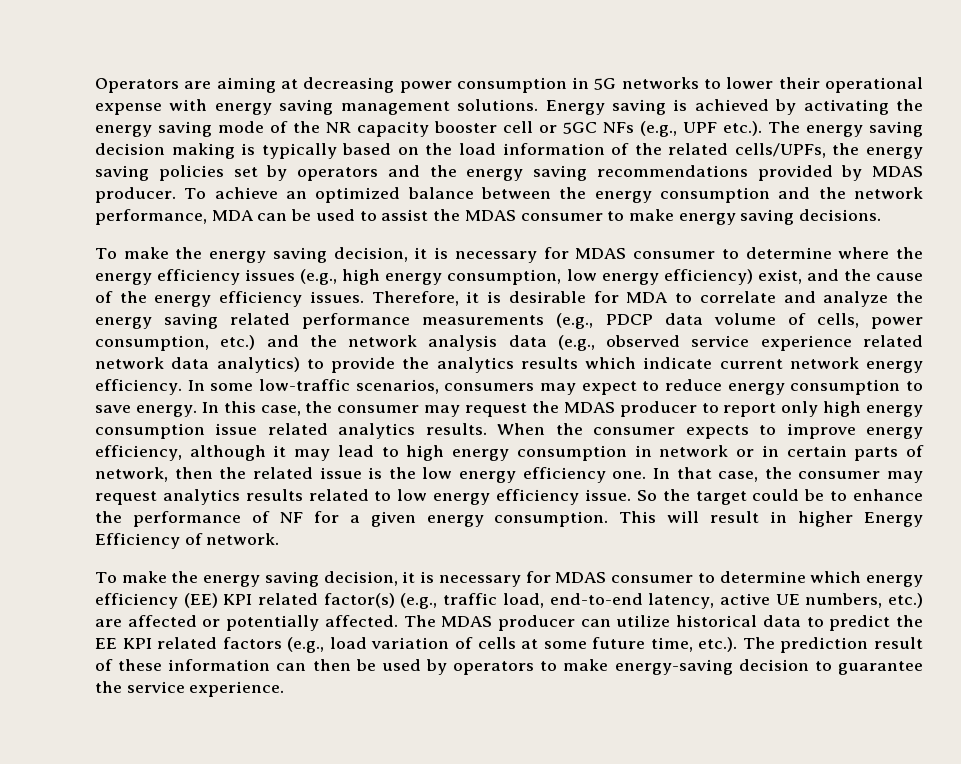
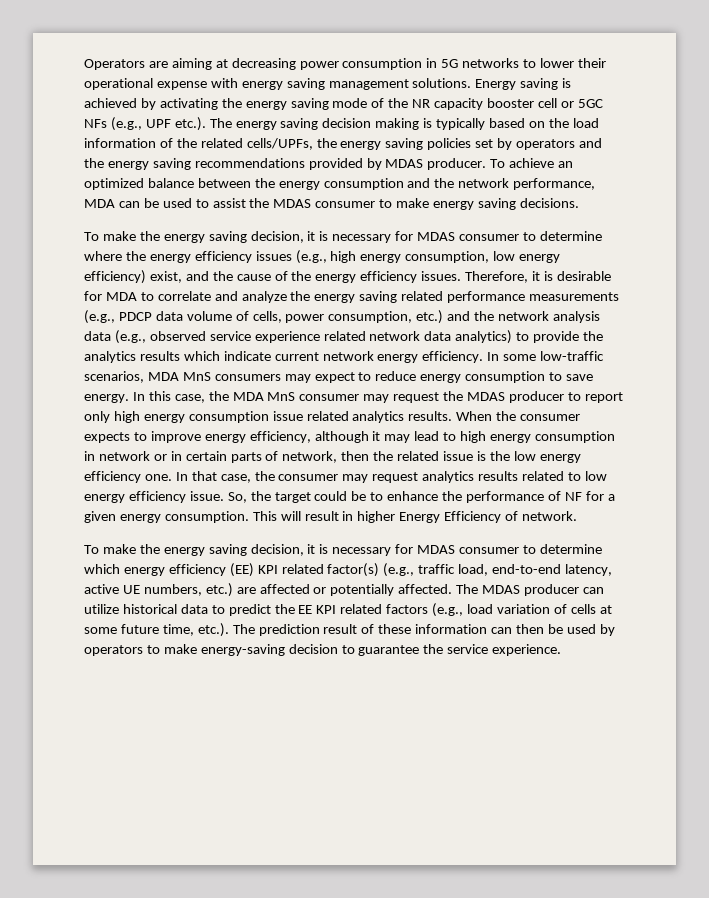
- In some low-traffic scenarios, consumers may expect to reduce energy consumption to save energy.
+ In some low-traffic scenarios, MDA MnS consumers may expect to reduce energy consumption to save energy.
- In this case, the consumer may request the MDAS producer to report only high energy consumption issue related analytics results.
+ In this case, the MDA MnS consumer may request the MDAS producer to report only high energy consumption issue related analytics results.
- So the target could be to enhance the performance of NF for a given energy consumption.
+ So, the target could be to enhance the performance of NF for a given energy consumption.

